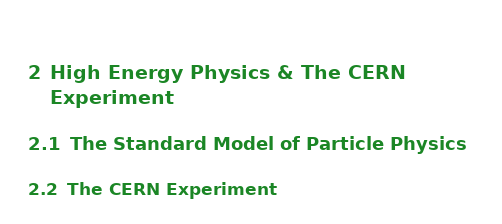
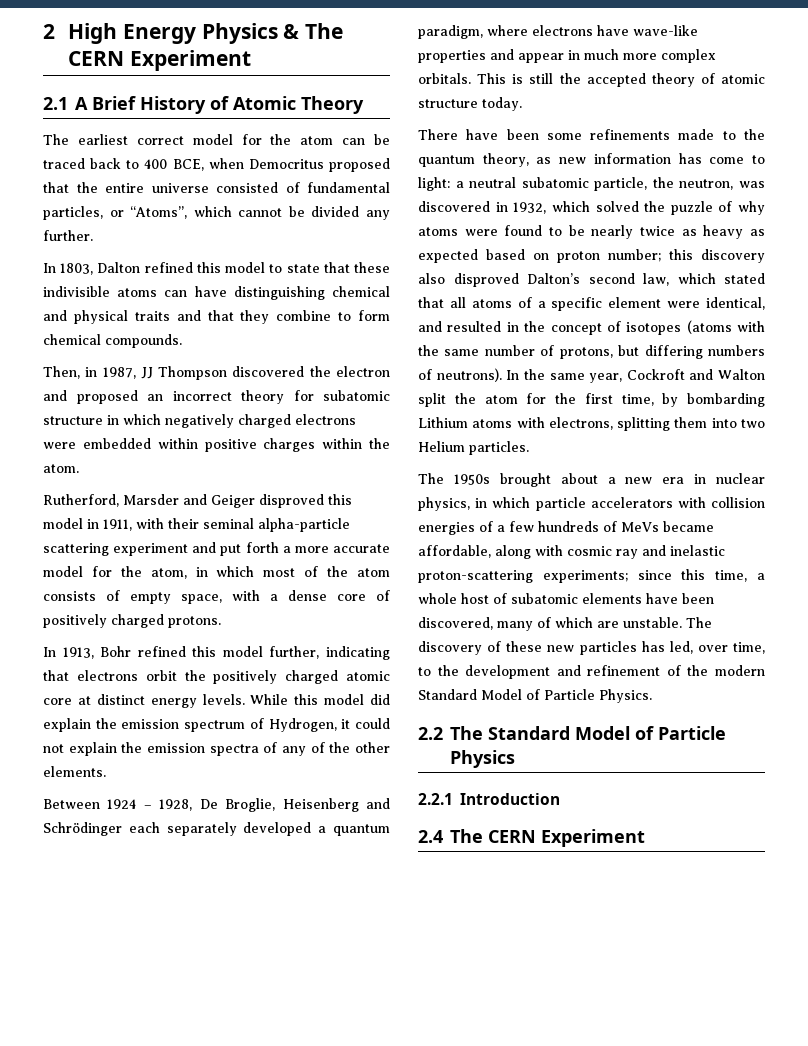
- 2.1 The Standard Model of Particle Physics
+ 2.1 A Brief History of Atomic Theory
+ The earliest correct model for the atom can be traced back to 400 BCE, when Democritus proposed that the entire universe consisted of fundamental particles, or “Atoms”, which cannot be divided any further.
+ In 1803, Dalton refined this model to state that these indivisible atoms can have distinguishing chemical and physical traits and that they combine to form chemical compounds.
+ Then, in 1987, JJ Thompson discovered the electron and proposed an incorrect theory for subatomic structure in which negatively charged electrons were embedded within positive charges within the atom.
+ Rutherford, Marsder and Geiger disproved this model in 1911, with their seminal alpha-particle scattering experiment and put forth a more accurate model for the atom, in which most of the atom consists of empty space, with a dense core of positively charged protons.
+ In 1913, Bohr refined this model further, indicating that electrons orbit the positively charged atomic core at distinct energy levels. While this model did explain the emission spectrum of Hydrogen, it could not explain the emission spectra of any of the other elements.
+ Between 1924 – 1928, De Broglie, Heisenberg and Schrödinger each separately developed a quantum paradigm, where electrons have wave-like properties and appear in much more complex orbitals. This is still the accepted theory of atomic structure today.
+ There have been some refinements made to the quantum theory, as new information has come to light: a neutral subatomic particle, the neutron, was discovered in 1932, which solved the puzzle of why atoms were found to be nearly twice as heavy as expected based on proton number; this discovery also disproved Dalton’s second law, which stated that all atoms of a specific element were identical, and resulted in the concept of isotopes (atoms with the same number of protons, but differing numbers of neutrons). In the same year, Cockroft and Walton split the atom for the first time, by bombarding Lithium atoms with electrons, splitting them into two Helium particles.
+ The 1950s brought about a new era in nuclear physics, in which particle accelerators with collision energies of a few hundreds of MeVs became affordable, along with cosmic ray and inelastic proton-scattering experiments; since this time, a whole host of subatomic elements have been discovered, many of which are unstable. The discovery of these new particles has led, over time, to the development and refinement of the modern Standard Model of Particle Physics.
+ 2.2 The Standard Model of Particle Physics
- 2.2 The CERN Experiment
+ 2.2.1 Introduction
+ 2.4 The CERN Experiment

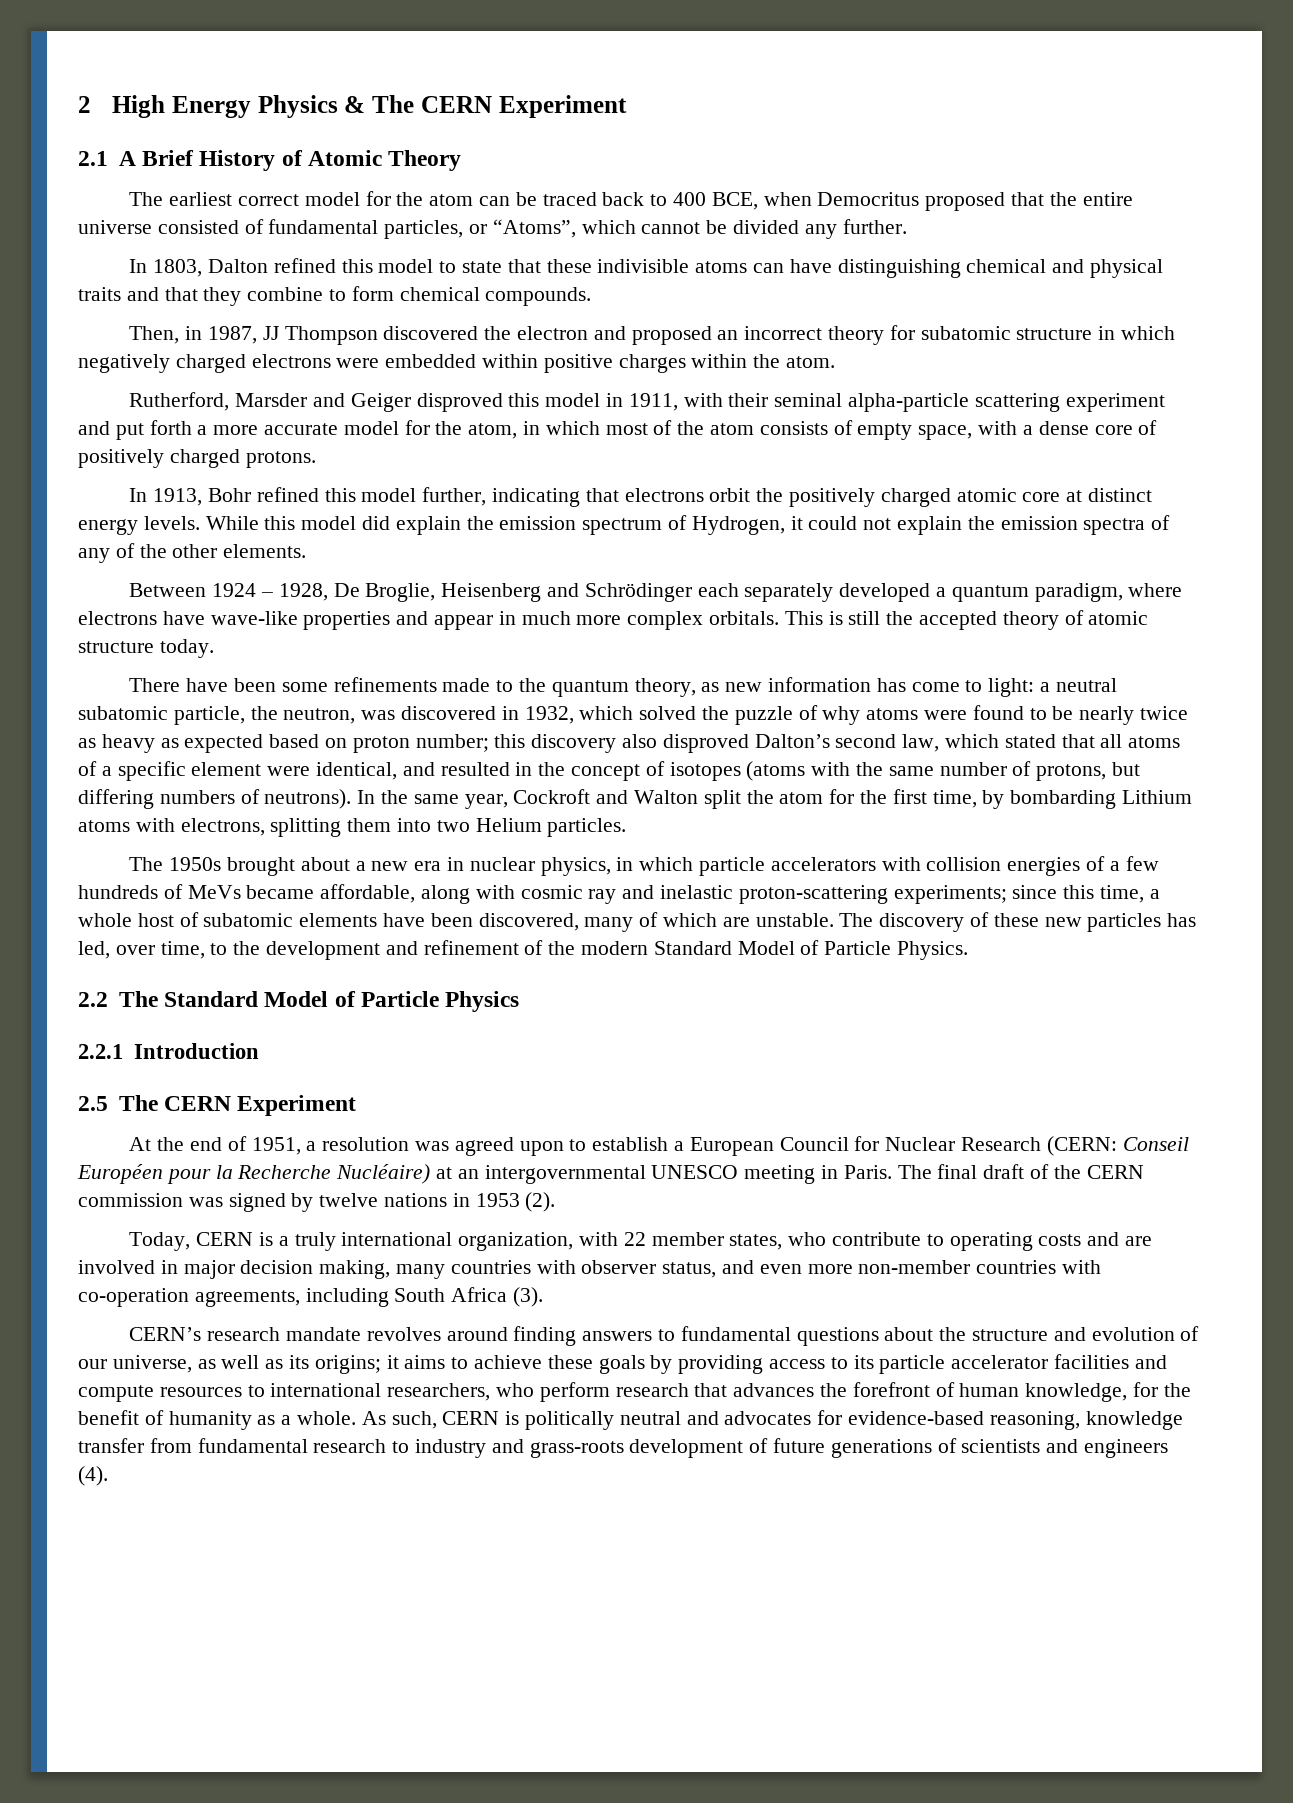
- 2.4 The CERN Experiment
+ 2.5 The CERN Experiment
+ At the end of 1951, a resolution was agreed upon to establish a European Council for Nuclear Research (CERN: Conseil Européen pour la Recherche Nucléaire) at an intergovernmental UNESCO meeting in Paris. The final draft of the CERN commission was signed by twelve nations in 1953 (2).
+ Today, CERN is a truly international organization, with 22 member states, who contribute to operating costs and are involved in major decision making, many countries with observer status, and even more non-member countries with co-operation agreements, including South Africa (3).
+ CERN’s research mandate revolves around finding answers to fundamental questions about the structure and evolution of our universe, as well as its origins; it aims to achieve these goals by providing access to its particle accelerator facilities and compute resources to international researchers, who perform research that advances the forefront of human knowledge, for the benefit of humanity as a whole. As such, CERN is politically neutral and advocates for evidence-based reasoning, knowledge transfer from fundamental research to industry and grass-roots development of future generations of scientists and engineers (4).

